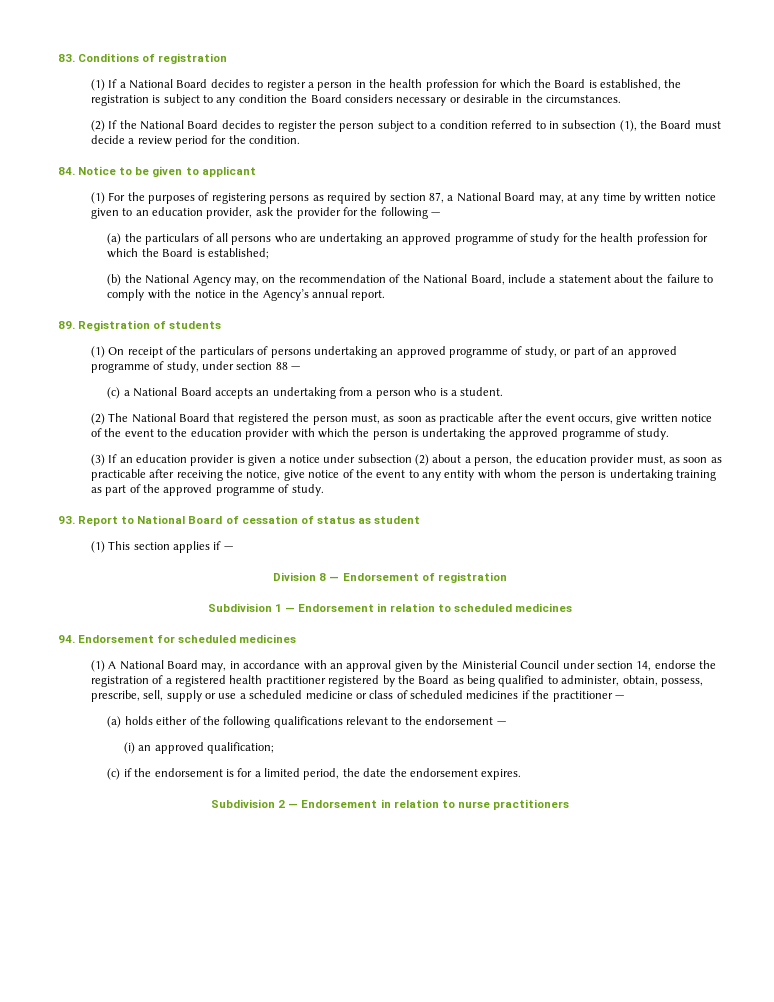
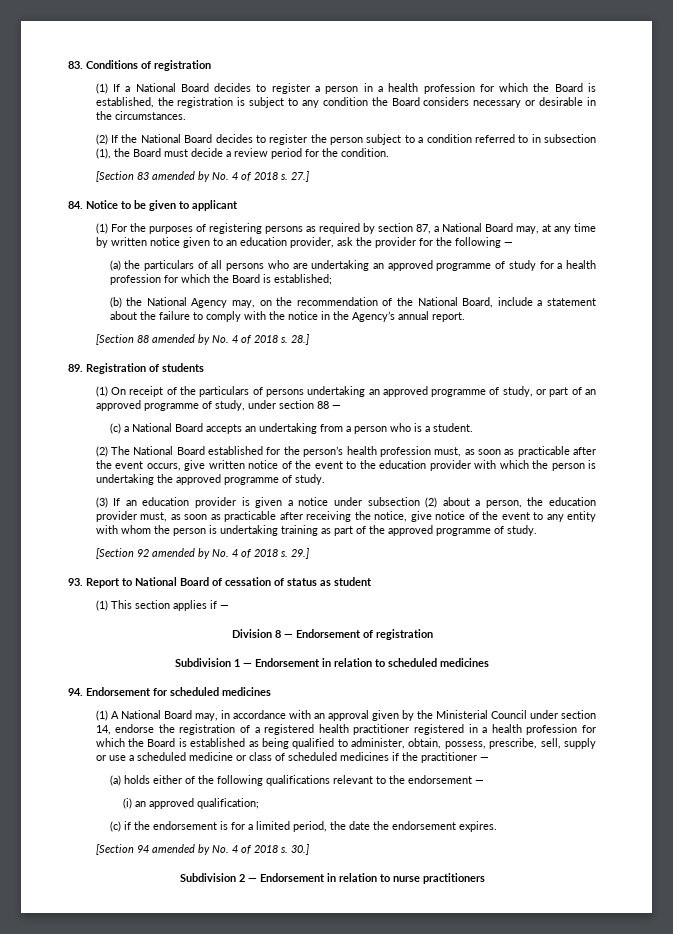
- (1) If a National Board decides to register a person in the health profession for which the Board is established, the registration is subject to any condition the Board considers necessary or desirable in the circumstances.
+ (1) If a National Board decides to register a person in a health profession for which the Board is established, the registration is subject to any condition the Board considers necessary or desirable in the circumstances.
+ [Section 83 amended by No. 4 of 2018 s. 27.]
- (a) the particulars of all persons who are undertaking an approved programme of study for the health profession for which the Board is established;
+ (a) the particulars of all persons who are undertaking an approved programme of study for a health profession for which the Board is established;
+ [Section 88 amended by No. 4 of 2018 s. 28.]
- (2) The National Board that registered the person must, as soon as practicable after the event occurs, give written notice of the event to the education provider with which the person is undertaking the approved programme of study.
+ (2) The National Board established for the person’s health profession must, as soon as practicable after the event occurs, give written notice of the event to the education provider with which the person is undertaking the approved programme of study.
+ [Section 92 amended by No. 4 of 2018 s. 29.]
- (1) A National Board may, in accordance with an approval given by the Ministerial Council under section 14, endorse the registration of a registered health practitioner registered by the Board as being qualified to administer, obtain, possess, prescribe, sell, supply or use a scheduled medicine or class of scheduled medicines if the practitioner —
+ (1) A National Board may, in accordance with an approval given by the Ministerial Council under section 14, endorse the registration of a registered health practitioner registered in a health profession for which the Board is established as being qualified to administer, obtain, possess, prescribe, sell, supply or use a scheduled medicine or class of scheduled medicines if the practitioner —
+ [Section 94 amended by No. 4 of 2018 s. 30.]

